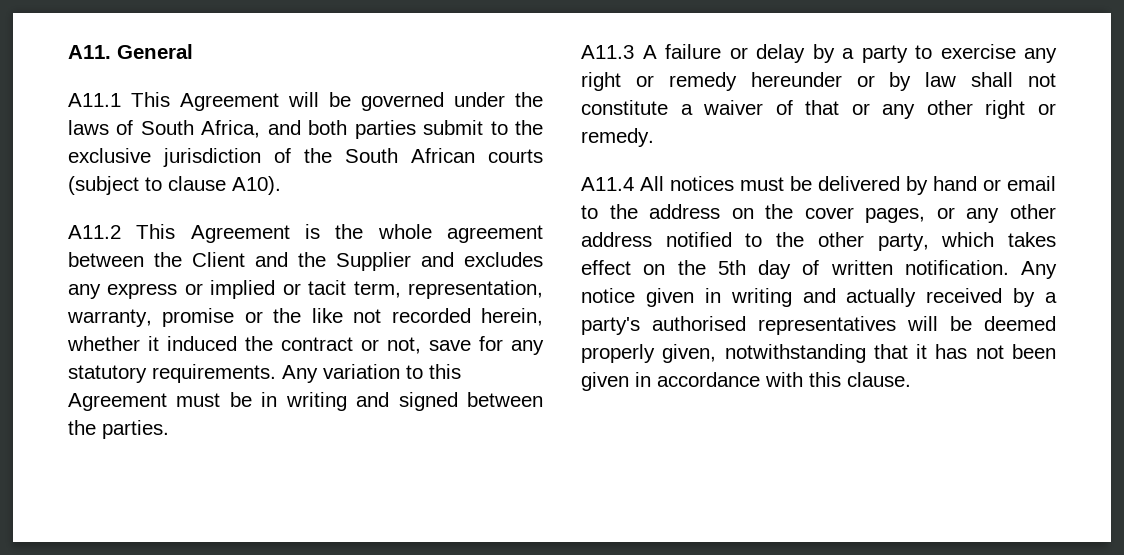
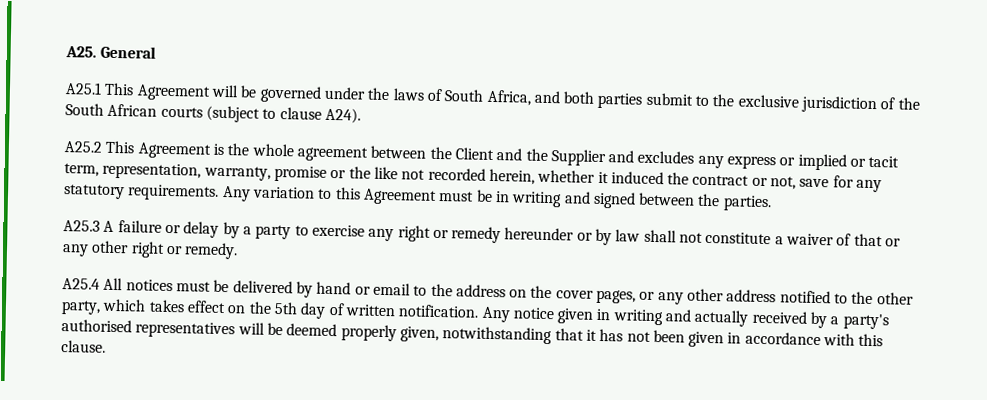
- A11. General
+ A25. General
- A11.1 This Agreement will be governed under the laws of South Africa, and both parties submit to the exclusive jurisdiction of the South African courts (subject to clause A10).
- A11.2 This Agreement is the whole agreement between the Client and the Supplier and excludes any express or implied or tacit term, representation, warranty, promise or the like not recorded herein, whether it induced the contract or not, save for any statutory requirements.
+ A25.1 This Agreement will be governed under the laws of South Africa, and both parties submit to the exclusive jurisdiction of the South African courts (subject to clause A24).
+ A25.2 This Agreement is the whole agreement between the Client and the Supplier and excludes any express or implied or tacit term, representation, warranty, promise or the like not recorded herein, whether it induced the contract or not, save for any statutory requirements.
- A11.3 A failure or delay by a party to exercise any right or remedy hereunder or by law shall not constitute a waiver of that or any other right or remedy.
+ A25.3 A failure or delay by a party to exercise any right or remedy hereunder or by law shall not constitute a waiver of that or any other right or remedy.
- A11.4 All notices must be delivered by hand or email to the address on the cover pages, or any other address notified to the other party, which takes effect on the 5th day of written notification.
+ A25.4 All notices must be delivered by hand or email to the address on the cover pages, or any other address notified to the other party, which takes effect on the 5th day of written notification.

